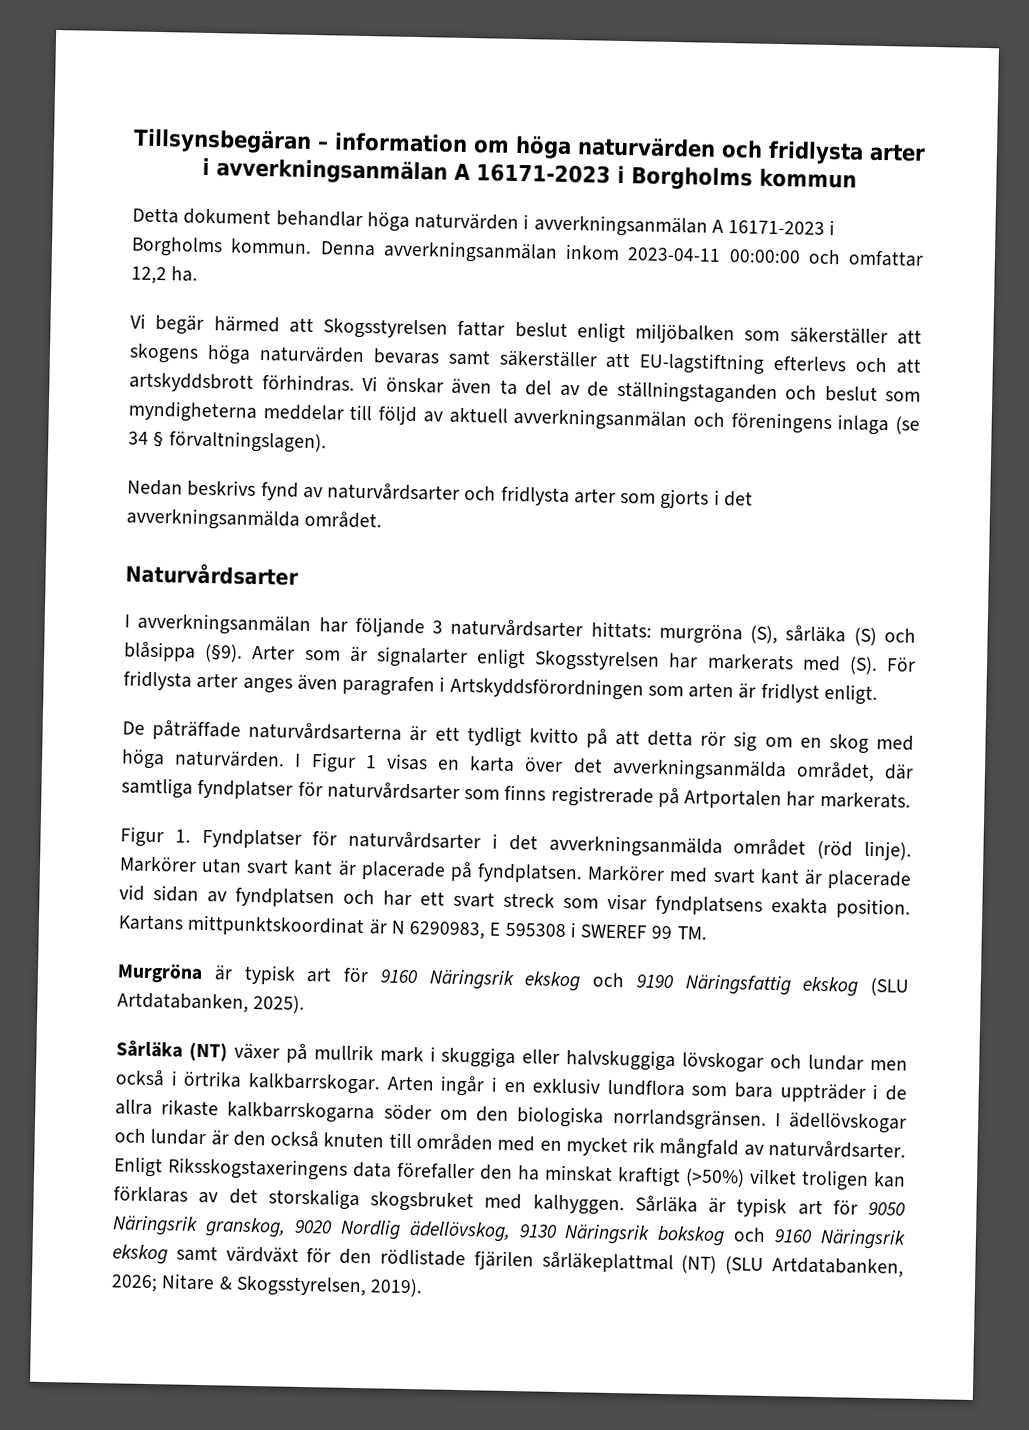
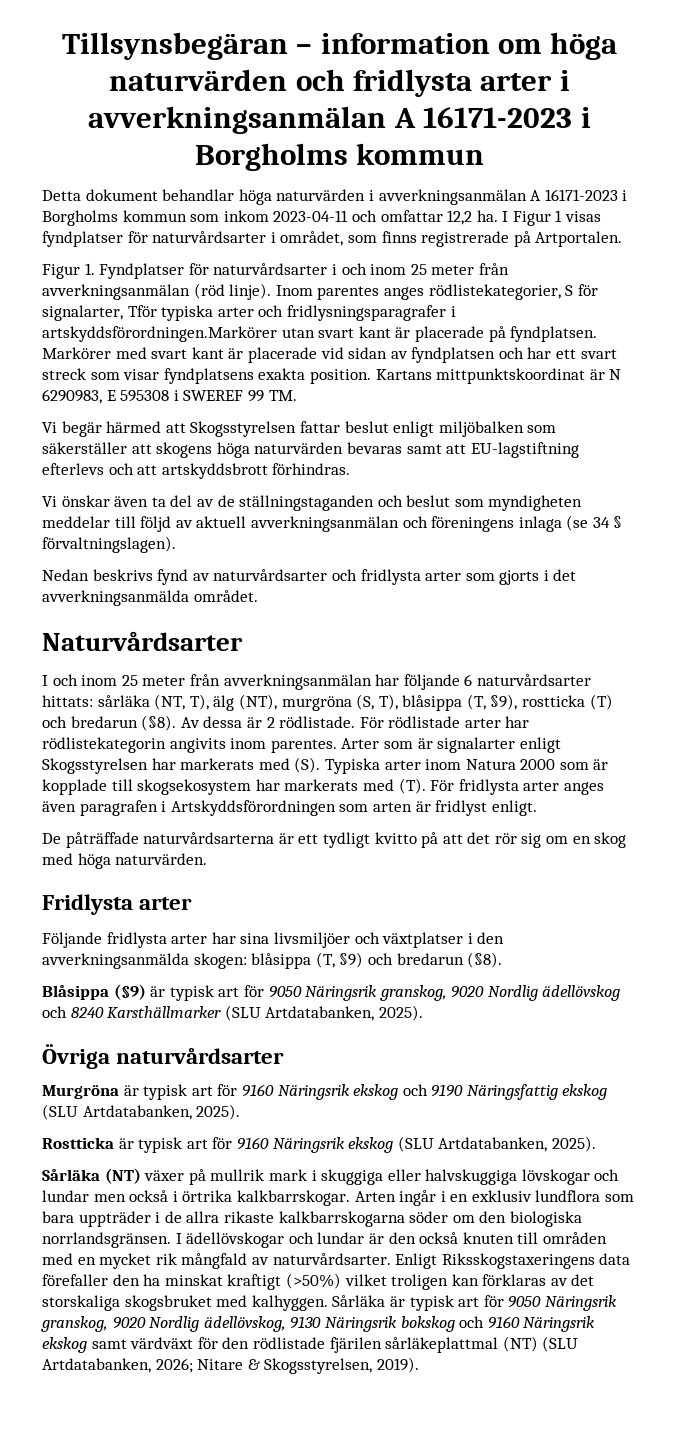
- Detta dokument behandlar höga naturvärden i avverkningsanmälan A 16171-2023 i Borgholms kommun. Denna avverkningsanmälan inkom 2023-04-11 00:00:00 och omfattar 12,2 ha.
- Vi begär härmed att Skogsstyrelsen fattar beslut enligt miljöbalken som säkerställer att skogens höga naturvärden bevaras samt säkerställer att EU-lagstiftning efterlevs och att artskyddsbrott förhindras. Vi önskar även ta del av de ställningstaganden och beslut som myndigheterna meddelar till följd av aktuell avverkningsanmälan och föreningens inlaga (se 34 § förvaltningslagen).
- Nedan beskrivs fynd av naturvårdsarter och fridlysta arter som gjorts i det avverkningsanmälda området.
- Naturvårdsarter
- I avverkningsanmälan har följande 3 naturvårdsarter hittats: murgröna (S), sårläka (S) och blåsippa (§9). Arter som är signalarter enligt Skogsstyrelsen har markerats med (S). För fridlysta arter anges även paragrafen i Artskyddsförordningen som arten är fridlyst enligt.
- De påträffade naturvårdsarterna är ett tydligt kvitto på att detta rör sig om en skog med höga naturvärden. I Figur 1 visas en karta över det avverkningsanmälda området, där samtliga fyndplatser för naturvårdsarter som finns registrerade på Artportalen har markerats.
+ Detta dokument behandlar höga naturvärden i avverkningsanmälan A 16171-2023 i Borgholms kommun som inkom 2023-04-11 och omfattar 12,2 ha. I Figur 1 visas fyndplatser för naturvårdsarter i området, som finns registrerade på Artportalen.
- Figur 1. Fyndplatser för naturvårdsarter i det avverkningsanmälda området (röd linje). Markörer utan svart kant är placerade på fyndplatsen.
+ Figur 1. Fyndplatser för naturvårdsarter i och inom 25 meter från avverkningsanmälan (röd linje). Inom parentes anges rödlistekategorier, S för signalarter, Tför typiska arter och fridlysningsparagrafer i artskyddsförordningen.Markörer utan svart kant är placerade på fyndplatsen.
+ Vi begär härmed att Skogsstyrelsen fattar beslut enligt miljöbalken som säkerställer att skogens höga naturvärden bevaras samt att EU-lagstiftning efterlevs och att artskyddsbrott förhindras.
+ Vi önskar även ta del av de ställningstaganden och beslut som myndigheten meddelar till följd av aktuell avverkningsanmälan och föreningens inlaga (se 34 § förvaltningslagen).
+ Nedan beskrivs fynd av naturvårdsarter och fridlysta arter som gjorts i det avverkningsanmälda området.
+ Naturvårdsarter
+ I och inom 25 meter från avverkningsanmälan har följande 6 naturvårdsarter hittats: sårläka (NT, T), älg (NT), murgröna (S, T), blåsippa (T, §9), rostticka (T) och bredarun (§8). Av dessa är 2 rödlistade. För rödlistade arter har rödlistekategorin angivits inom parentes. Arter som är signalarter enligt Skogsstyrelsen har markerats med (S). Typiska arter inom Natura 2000 som är kopplade till skogsekosystem har markerats med (T). För fridlysta arter anges även paragrafen i Artskyddsförordningen som arten är fridlyst enligt.
+ De påträffade naturvårdsarterna är ett tydligt kvitto på att det rör sig om en skog med höga naturvärden.
+ Fridlysta arter
+ Följande fridlysta arter har sina livsmiljöer och växtplatser i den avverkningsanmälda skogen: blåsippa (T, §9) och bredarun (§8).
+ Blåsippa (§9) är typisk art för 9050 Näringsrik granskog, 9020 Nordlig ädellövskog och 8240 Karsthällmarker (SLU Artdatabanken, 2025).
+ Övriga naturvårdsarter
+ Rostticka är typisk art för 9160 Näringsrik ekskog (SLU Artdatabanken, 2025).

